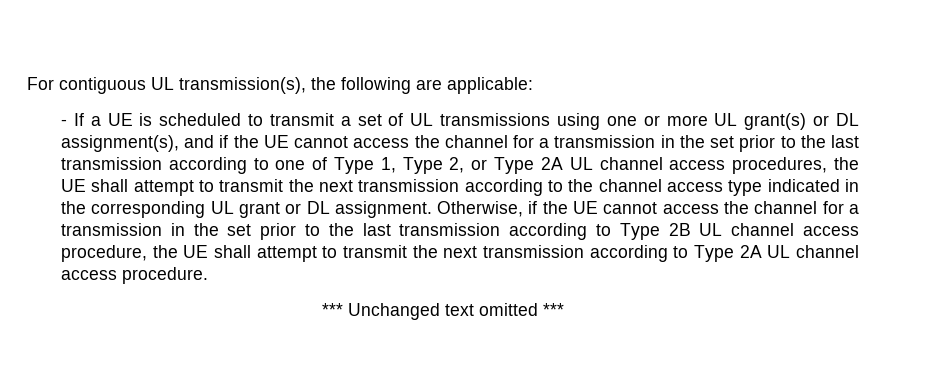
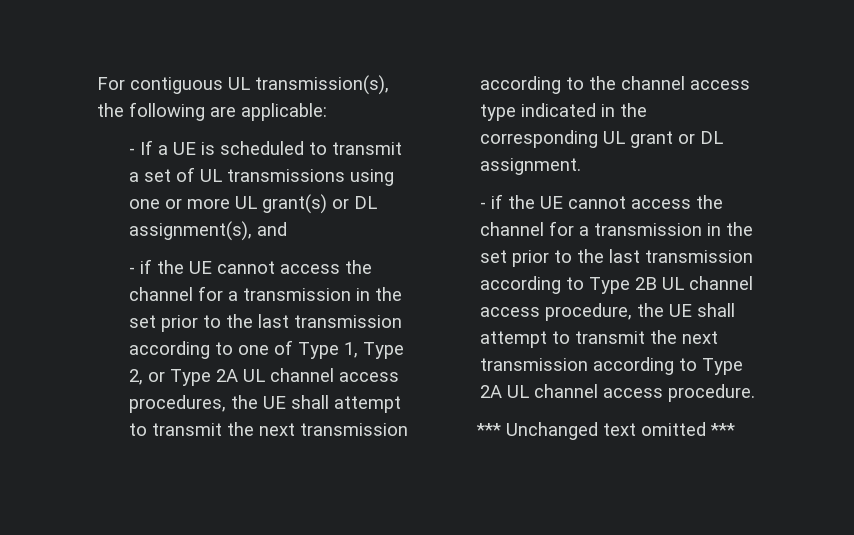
- - If a UE is scheduled to transmit a set of UL transmissions using one or more UL grant(s) or DL assignment(s), and if the UE cannot access the channel for a transmission in the set prior to the last transmission according to one of Type 1, Type 2, or Type 2A UL channel access procedures, the UE shall attempt to transmit the next transmission according to the channel access type indicated in the corresponding UL grant or DL assignment. Otherwise, if the UE cannot access the channel for a transmission in the set prior to the last transmission according to Type 2B UL channel access procedure, the UE shall attempt to transmit the next transmission according to Type 2A UL channel access procedure.
+ - If a UE is scheduled to transmit a set of UL transmissions using one or more UL grant(s) or DL assignment(s), and
+ - if the UE cannot access the channel for a transmission in the set prior to the last transmission according to one of Type 1, Type 2, or Type 2A UL channel access procedures, the UE shall attempt to transmit the next transmission according to the channel access type indicated in the corresponding UL grant or DL assignment.
+ - if the UE cannot access the channel for a transmission in the set prior to the last transmission according to Type 2B UL channel access procedure, the UE shall attempt to transmit the next transmission according to Type 2A UL channel access procedure.

